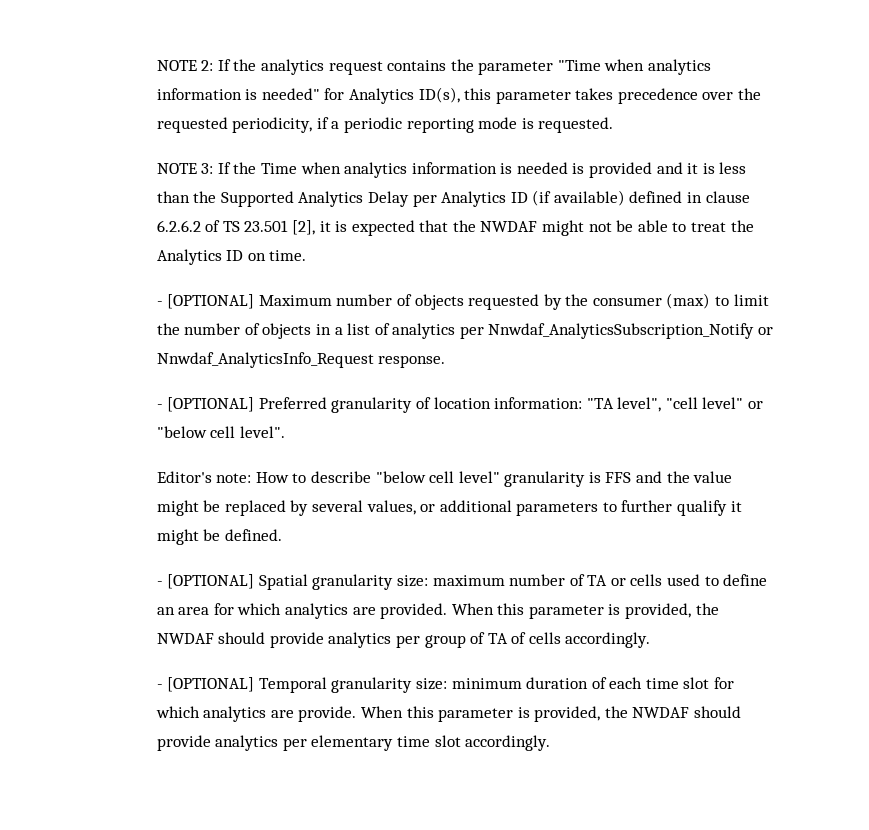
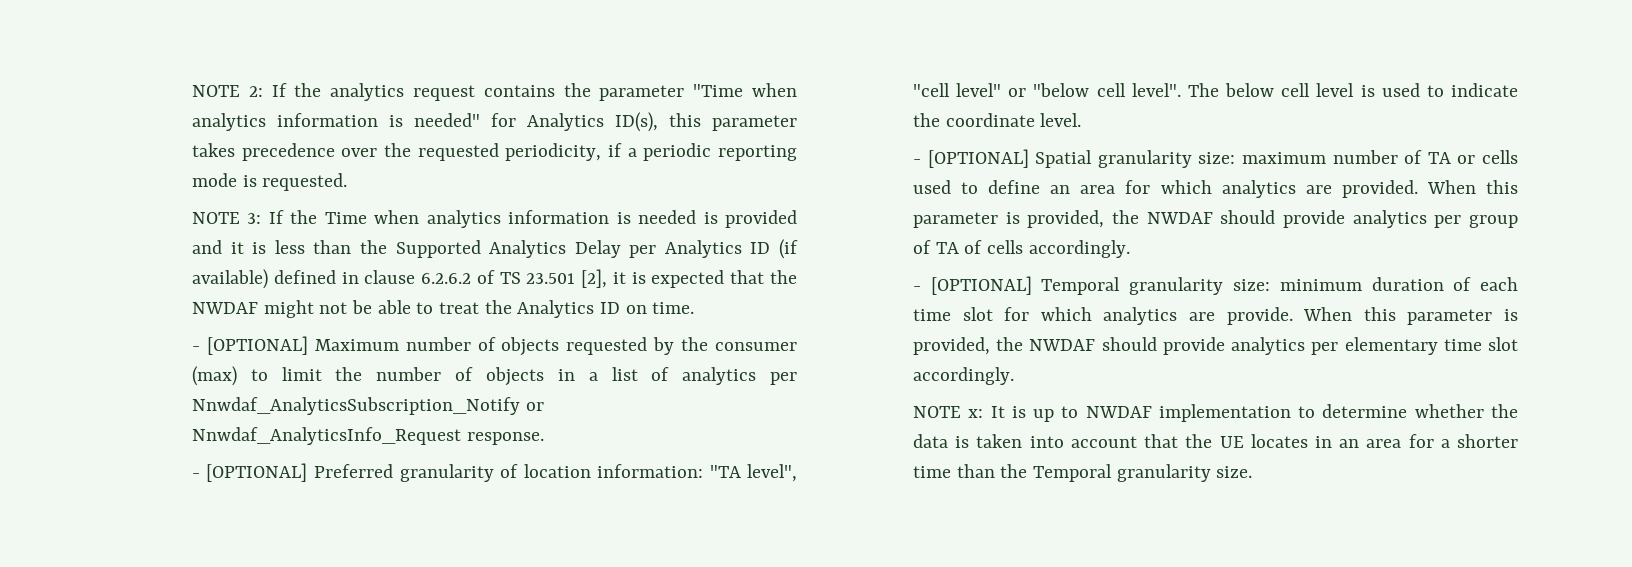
- - [OPTIONAL] Preferred granularity of location information: "TA level", "cell level" or "below cell level".
- Editor's note: How to describe "below cell level" granularity is FFS and the value might be replaced by several values, or additional parameters to further qualify it might be defined.
+ - [OPTIONAL] Preferred granularity of location information: "TA level", "cell level" or "below cell level". The below cell level is used to indicate the coordinate level.
+ NOTE x: It is up to NWDAF implementation to determine whether the data is taken into account that the UE locates in an area for a shorter time than the Temporal granularity size.

